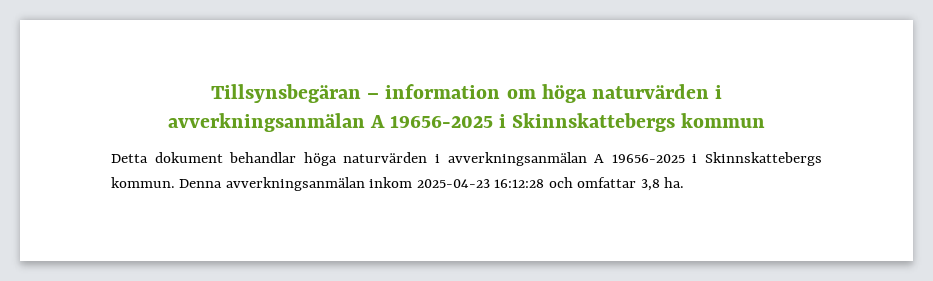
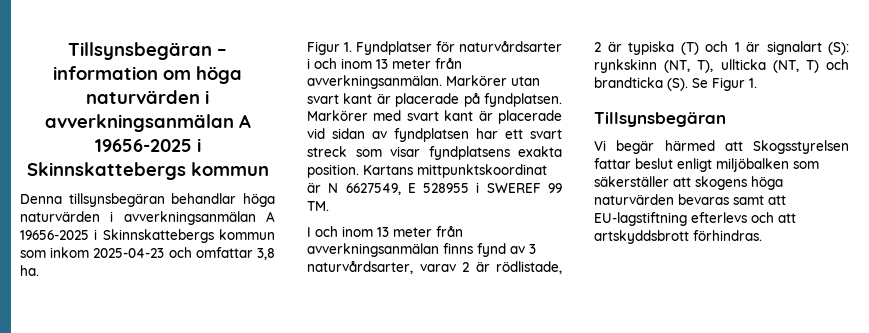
- Detta dokument behandlar höga naturvärden i avverkningsanmälan A 19656-2025 i Skinnskattebergs kommun. Denna avverkningsanmälan inkom 2025-04-23 16:12:28 och omfattar 3,8 ha.
+ Denna tillsynsbegäran behandlar höga naturvärden i avverkningsanmälan A 19656-2025 i Skinnskattebergs kommun som inkom 2025-04-23 och omfattar 3,8 ha.
+ Figur 1. Fyndplatser för naturvårdsarter i och inom 13 meter från avverkningsanmälan. Markörer utan svart kant är placerade på fyndplatsen. Markörer med svart kant är placerade vid sidan av fyndplatsen har ett svart streck som visar fyndplatsens exakta position. Kartans mittpunktskoordinat är N 6627549, E 528955 i SWEREF 99 TM.
+ I och inom 13 meter från avverkningsanmälan finns fynd av 3 naturvårdsarter, varav 2 är rödlistade, 2 är typiska (T) och 1 är signalart (S): rynkskinn (NT, T), ullticka (NT, T) och brandticka (S). Se Figur 1.
+ Tillsynsbegäran
+ Vi begär härmed att Skogsstyrelsen fattar beslut enligt miljöbalken som säkerställer att skogens höga naturvärden bevaras samt att EU-lagstiftning efterlevs och att artskyddsbrott förhindras.

